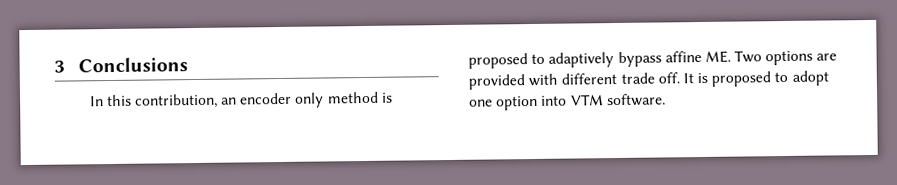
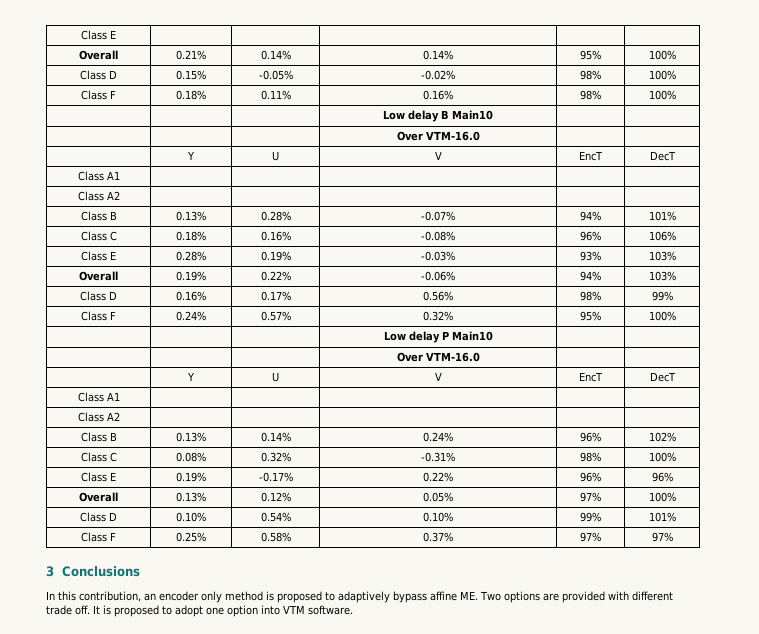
+ Class E | | | | |
+ Overall | 0.21% | 0.14% | 0.14% | 95% | 100%
+ Class D | 0.15% | -0.05% | -0.02% | 98% | 100%
+ Class F | 0.18% | 0.11% | 0.16% | 98% | 100%
+ | | | Low delay B Main10 | |
+ | | | Over VTM-16.0 | |
+ | Y | U | V | EncT | DecT
+ Class A1 | | | | |
+ Class A2 | | | | |
+ Class B | 0.13% | 0.28% | -0.07% | 94% | 101%
+ Class C | 0.18% | 0.16% | -0.08% | 96% | 106%
+ Class E | 0.28% | 0.19% | -0.03% | 93% | 103%
+ Overall | 0.19% | 0.22% | -0.06% | 94% | 103%
+ Class D | 0.16% | 0.17% | 0.56% | 98% | 99%
+ Class F | 0.24% | 0.57% | 0.32% | 95% | 100%
+ | | | Low delay P Main10 | |
+ | | | Over VTM-16.0 | |
+ | Y | U | V | EncT | DecT
+ Class A1 | | | | |
+ Class A2 | | | | |
+ Class B | 0.13% | 0.14% | 0.24% | 96% | 102%
+ Class C | 0.08% | 0.32% | -0.31% | 98% | 100%
+ Class E | 0.19% | -0.17% | 0.22% | 96% | 96%
+ Overall | 0.13% | 0.12% | 0.05% | 97% | 100%
+ Class D | 0.10% | 0.54% | 0.10% | 99% | 101%
+ Class F | 0.25% | 0.58% | 0.37% | 97% | 97%

